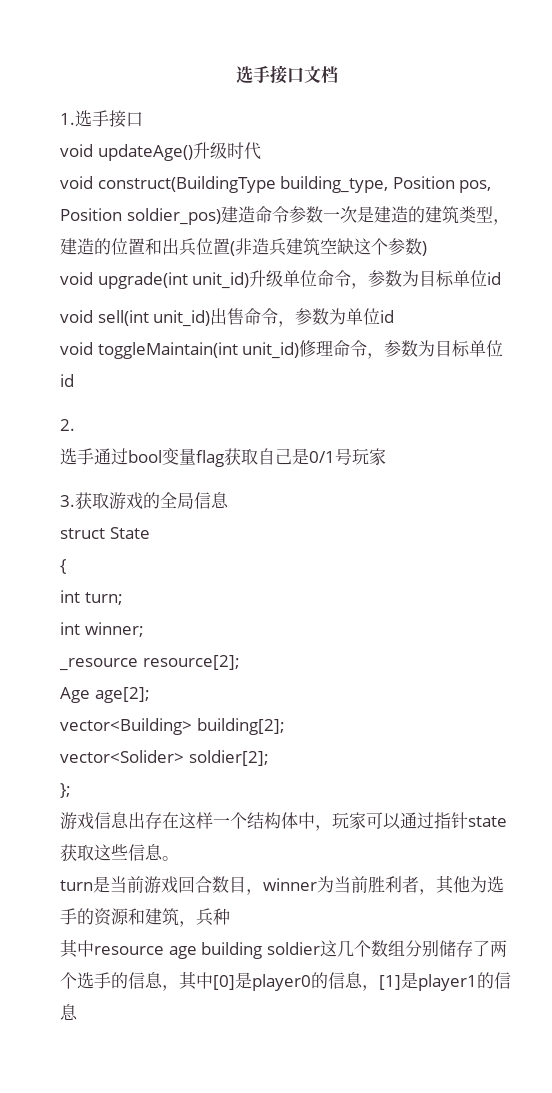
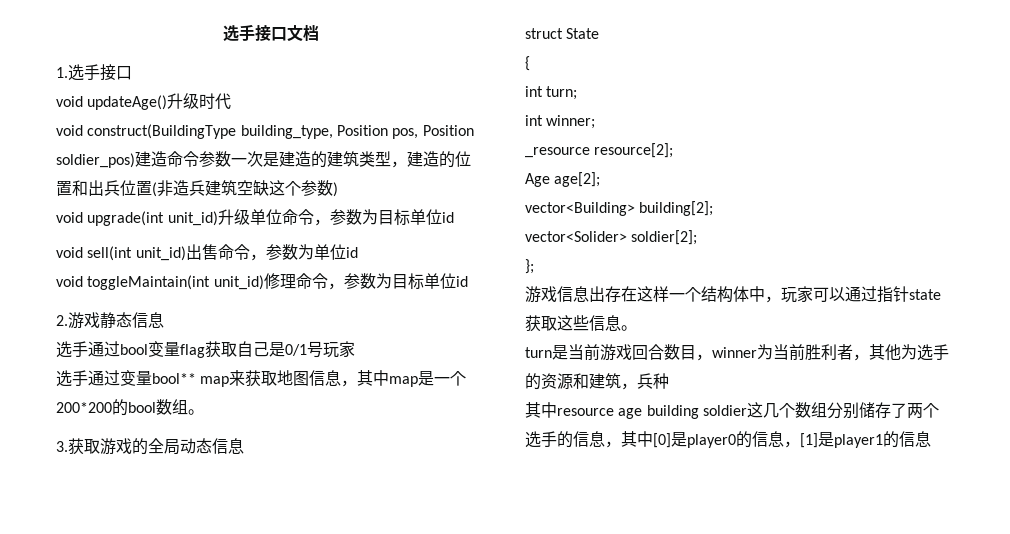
- 2.
+ 2.游戏静态信息
+ 选手通过变量bool** map来获取地图信息，其中map是一个200*200的bool数组。
- 3.获取游戏的全局信息
+ 3.获取游戏的全局动态信息

